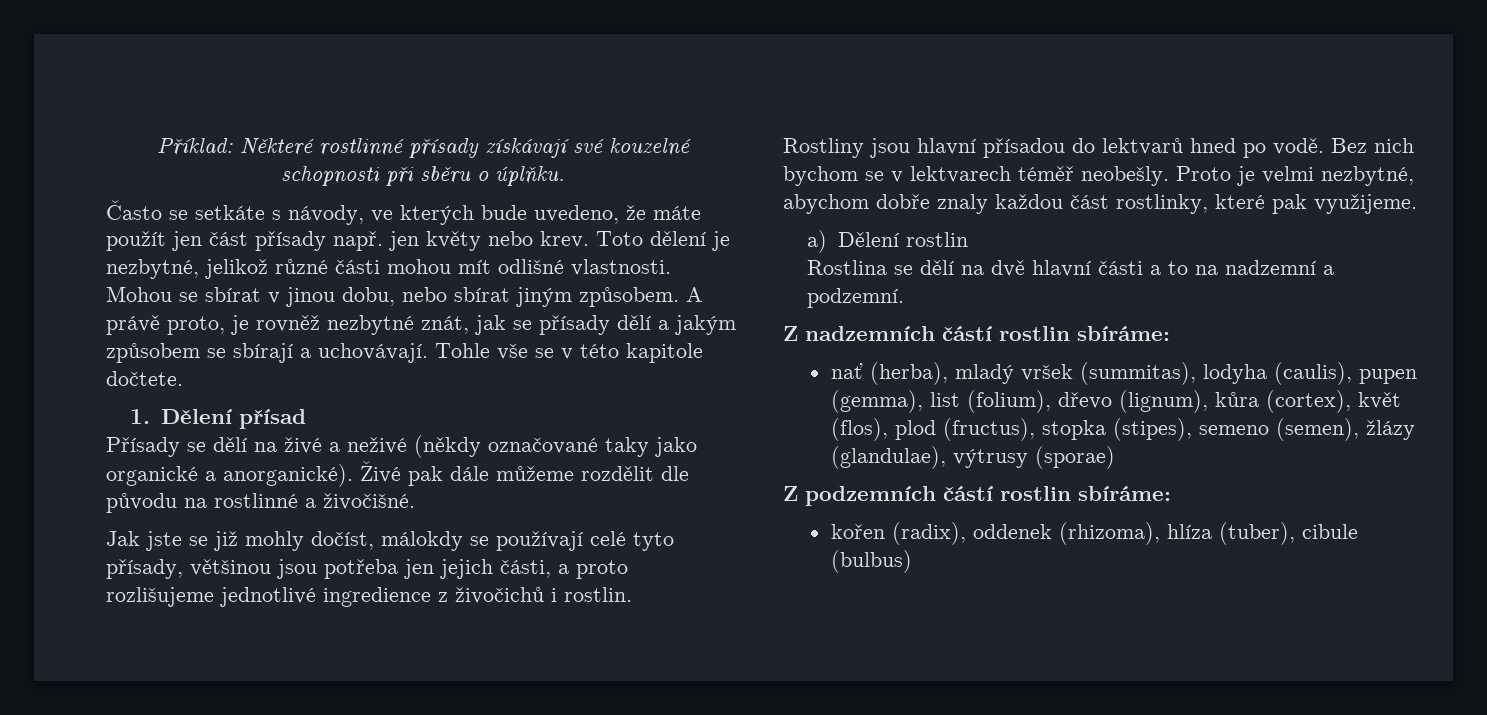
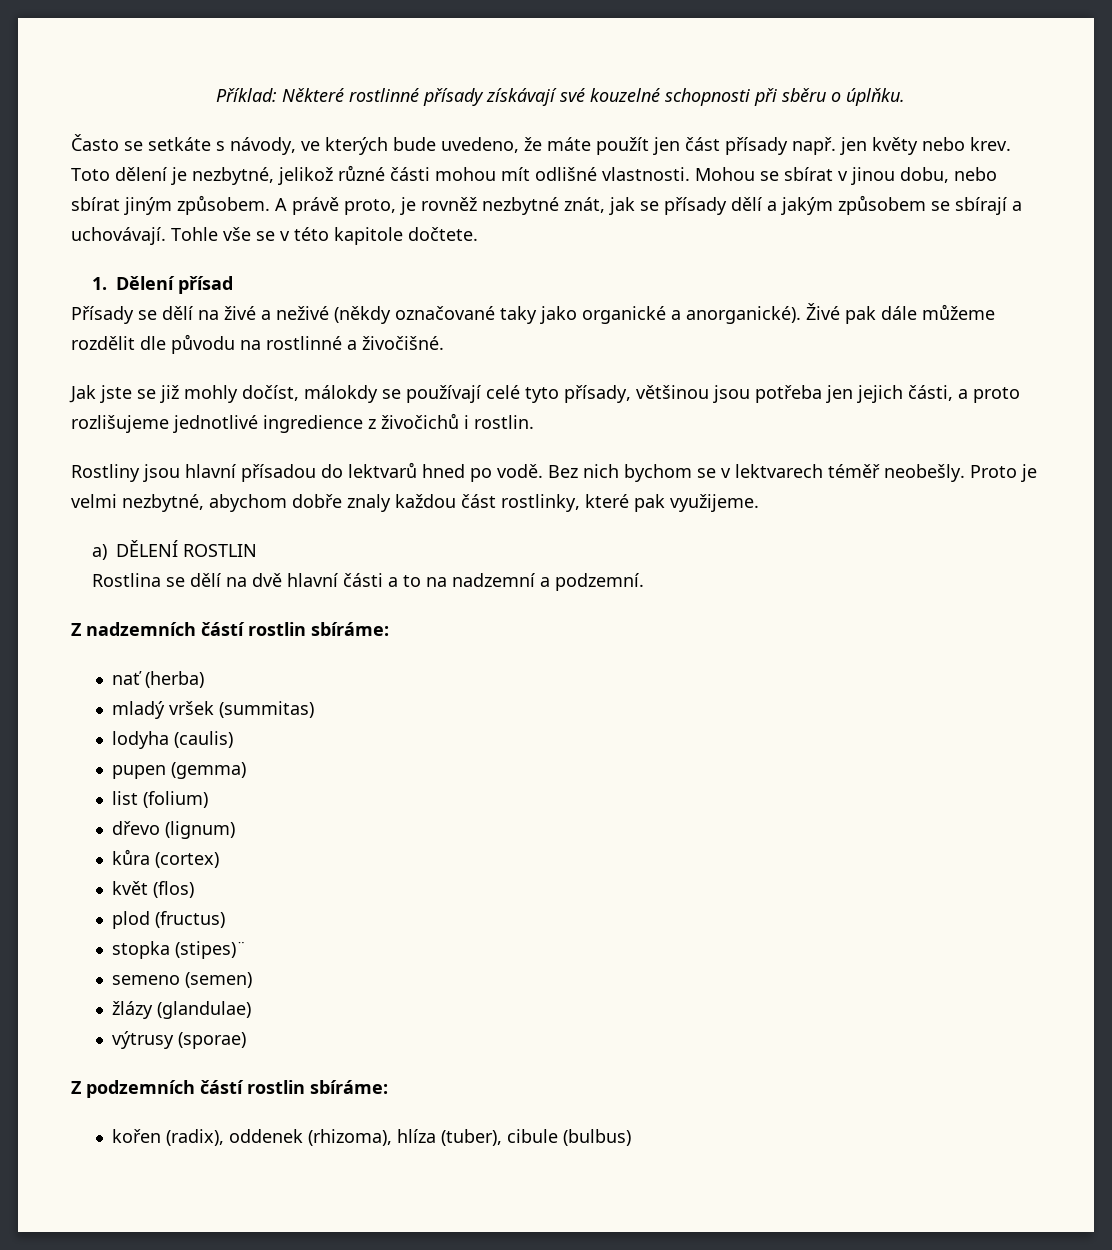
- a) Dělení rostlin
+ a) DĚLENÍ ROSTLIN
- nať (herba), mladý vršek (summitas), lodyha (caulis), pupen (gemma), list (folium), dřevo (lignum), kůra (cortex), květ (flos), plod (fructus), stopka (stipes), semeno (semen), žlázy (glandulae), výtrusy (sporae)
+ nať (herba)
+ mladý vršek (summitas)
+ lodyha (caulis)
+ pupen (gemma)
+ list (folium)
+ dřevo (lignum)
+ kůra (cortex)
+ květ (flos)
+ plod (fructus)
+ stopka (stipes)¨
+ semeno (semen)
+ žlázy (glandulae)
+ výtrusy (sporae)

